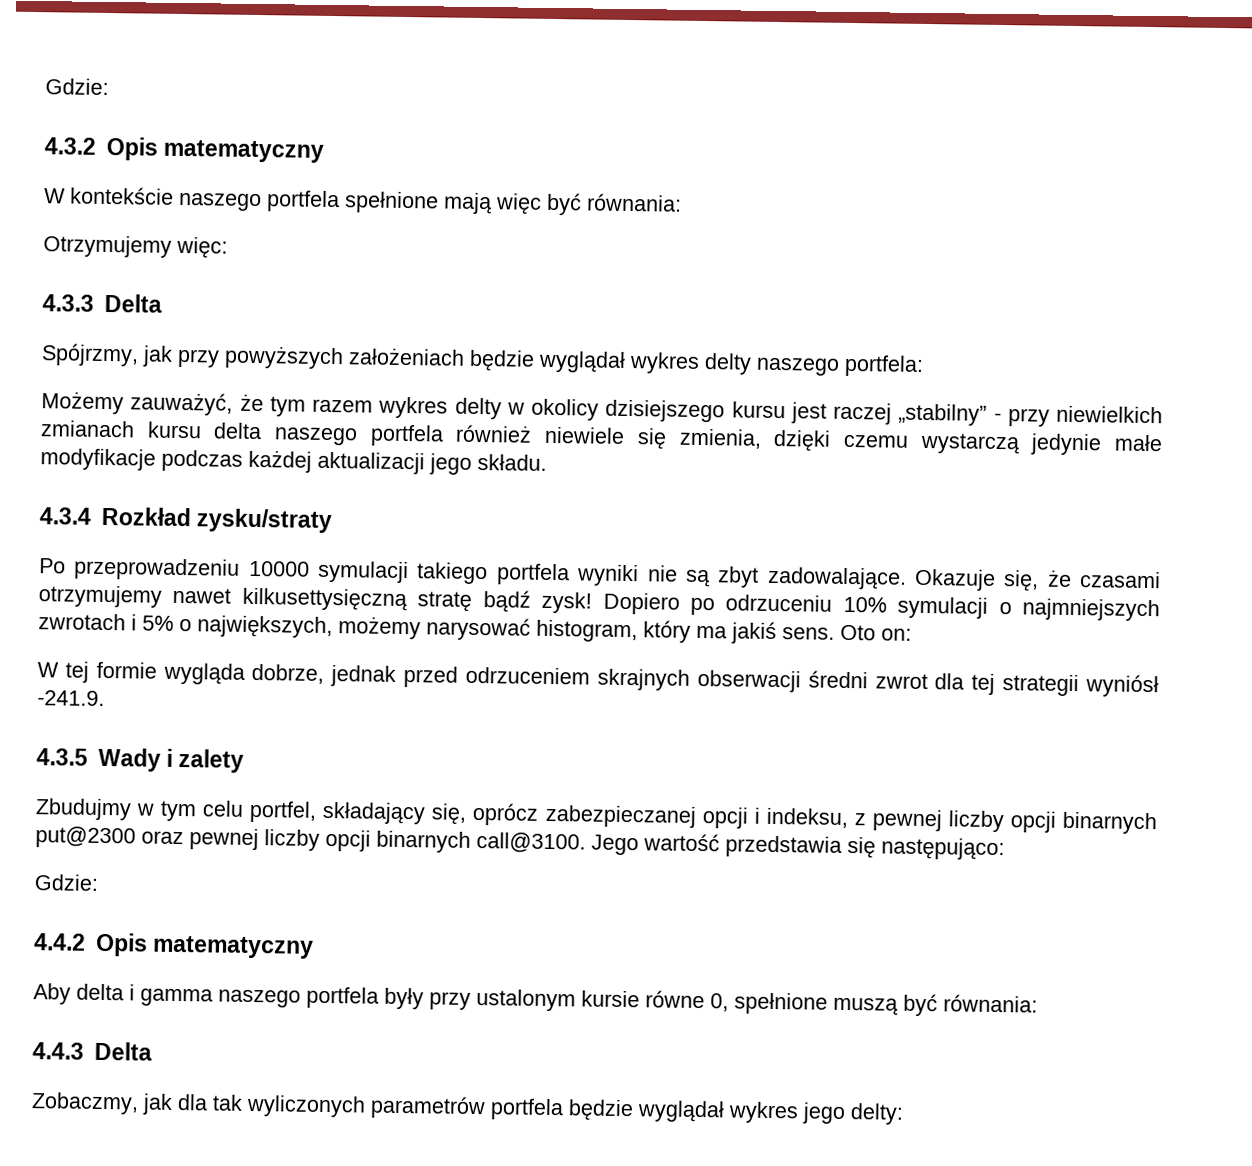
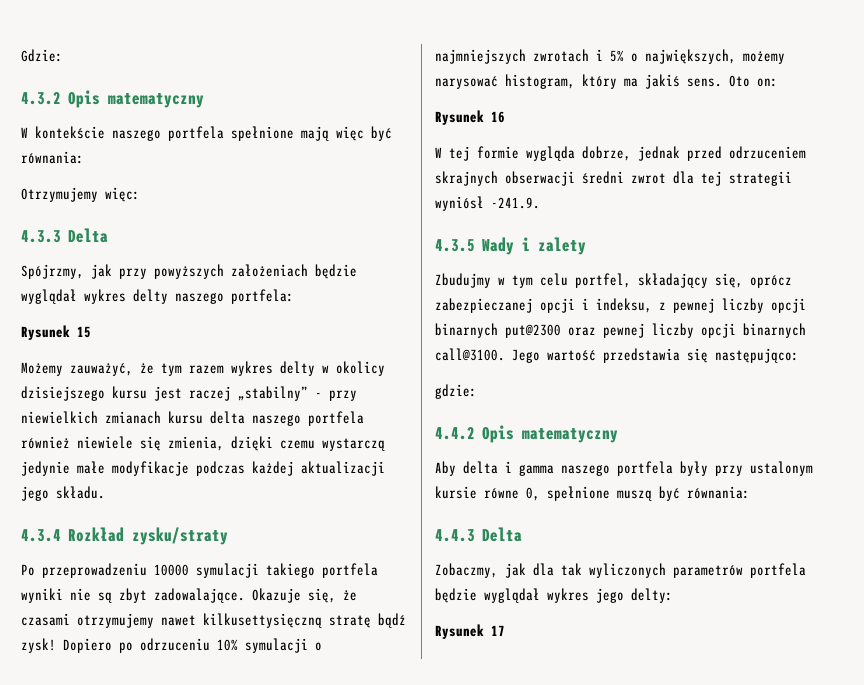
+ Rysunek 15
+ Rysunek 16
  Jego wartość przedstawia się następująco:
- Gdzie:
+ gdzie:
+ Rysunek 17

